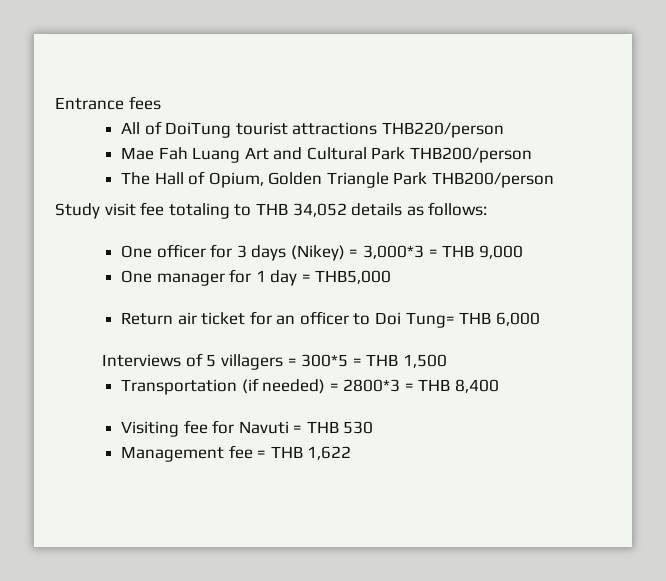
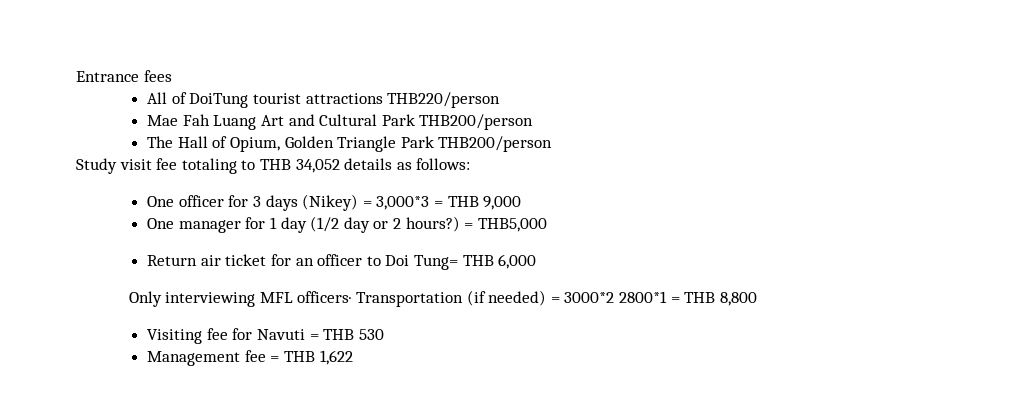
- One manager for 1 day = THB5,000
+ One manager for 1 day (1/2 day or 2 hours?) = THB5,000
- Interviews of 5 villagers = 300*5 = THB 1,500
- Transportation (if needed) = 2800*3 = THB 8,400
+ Only interviewing MFL officers· Transportation (if needed) = 3000*2 2800*1 = THB 8,800

